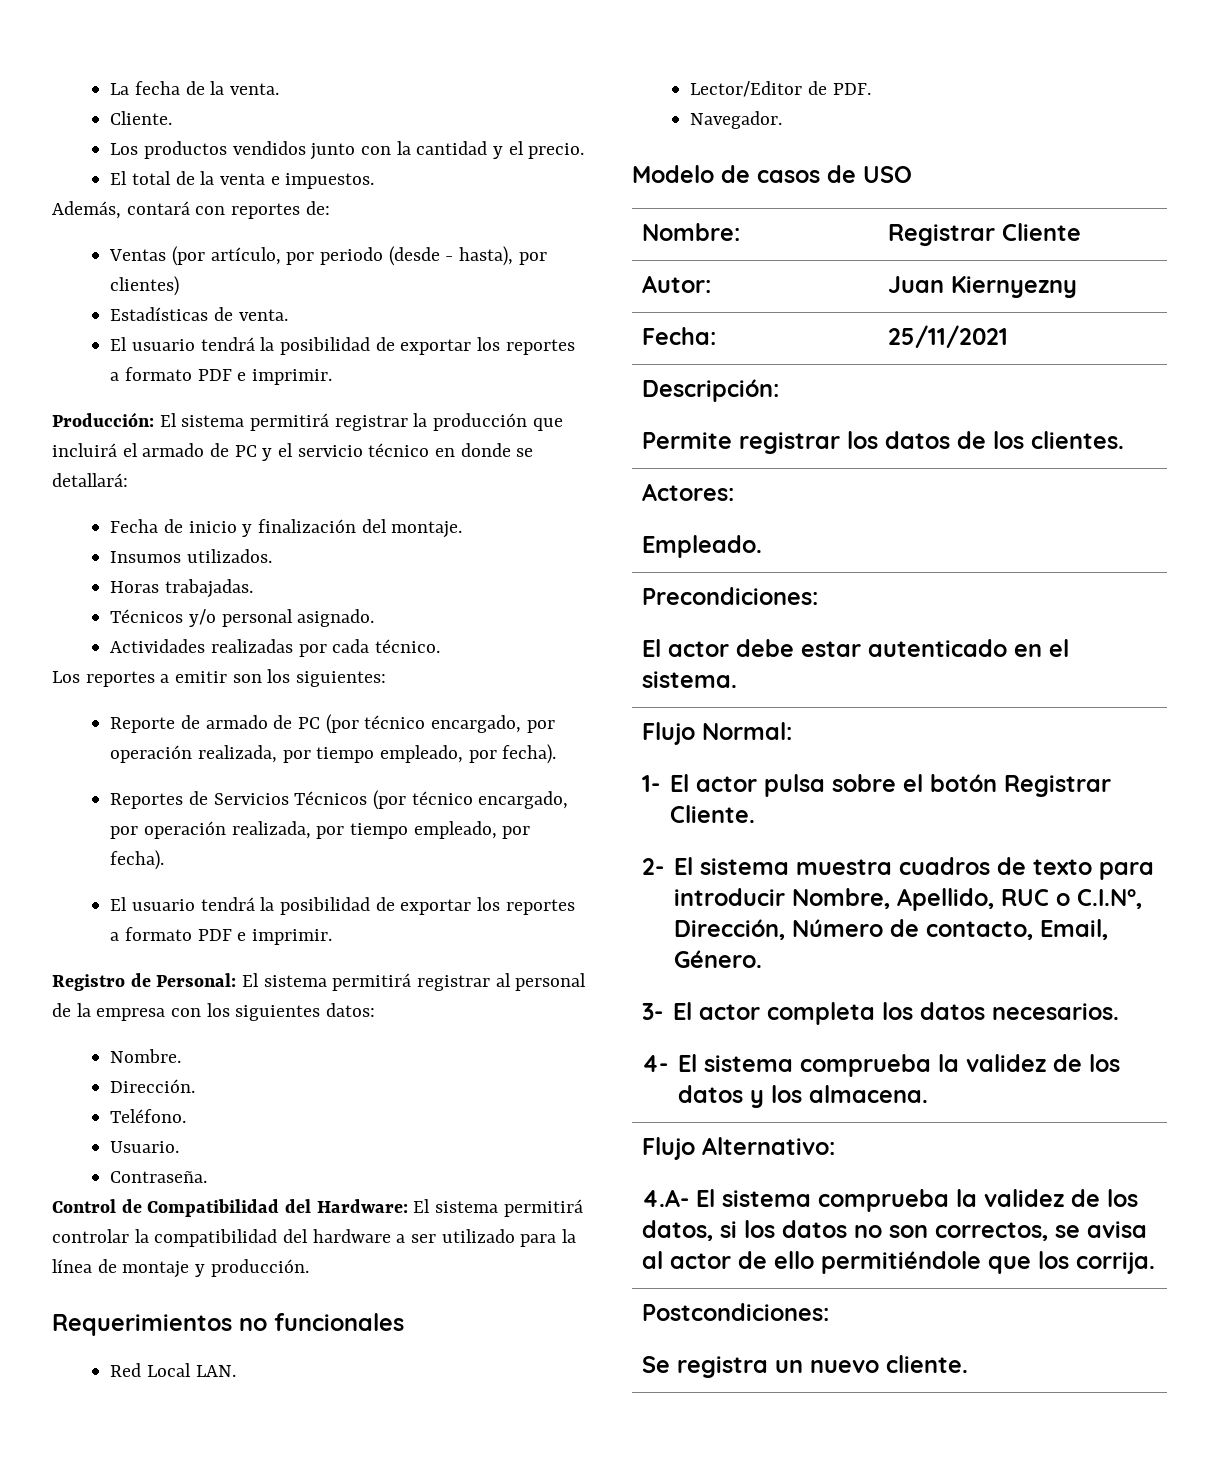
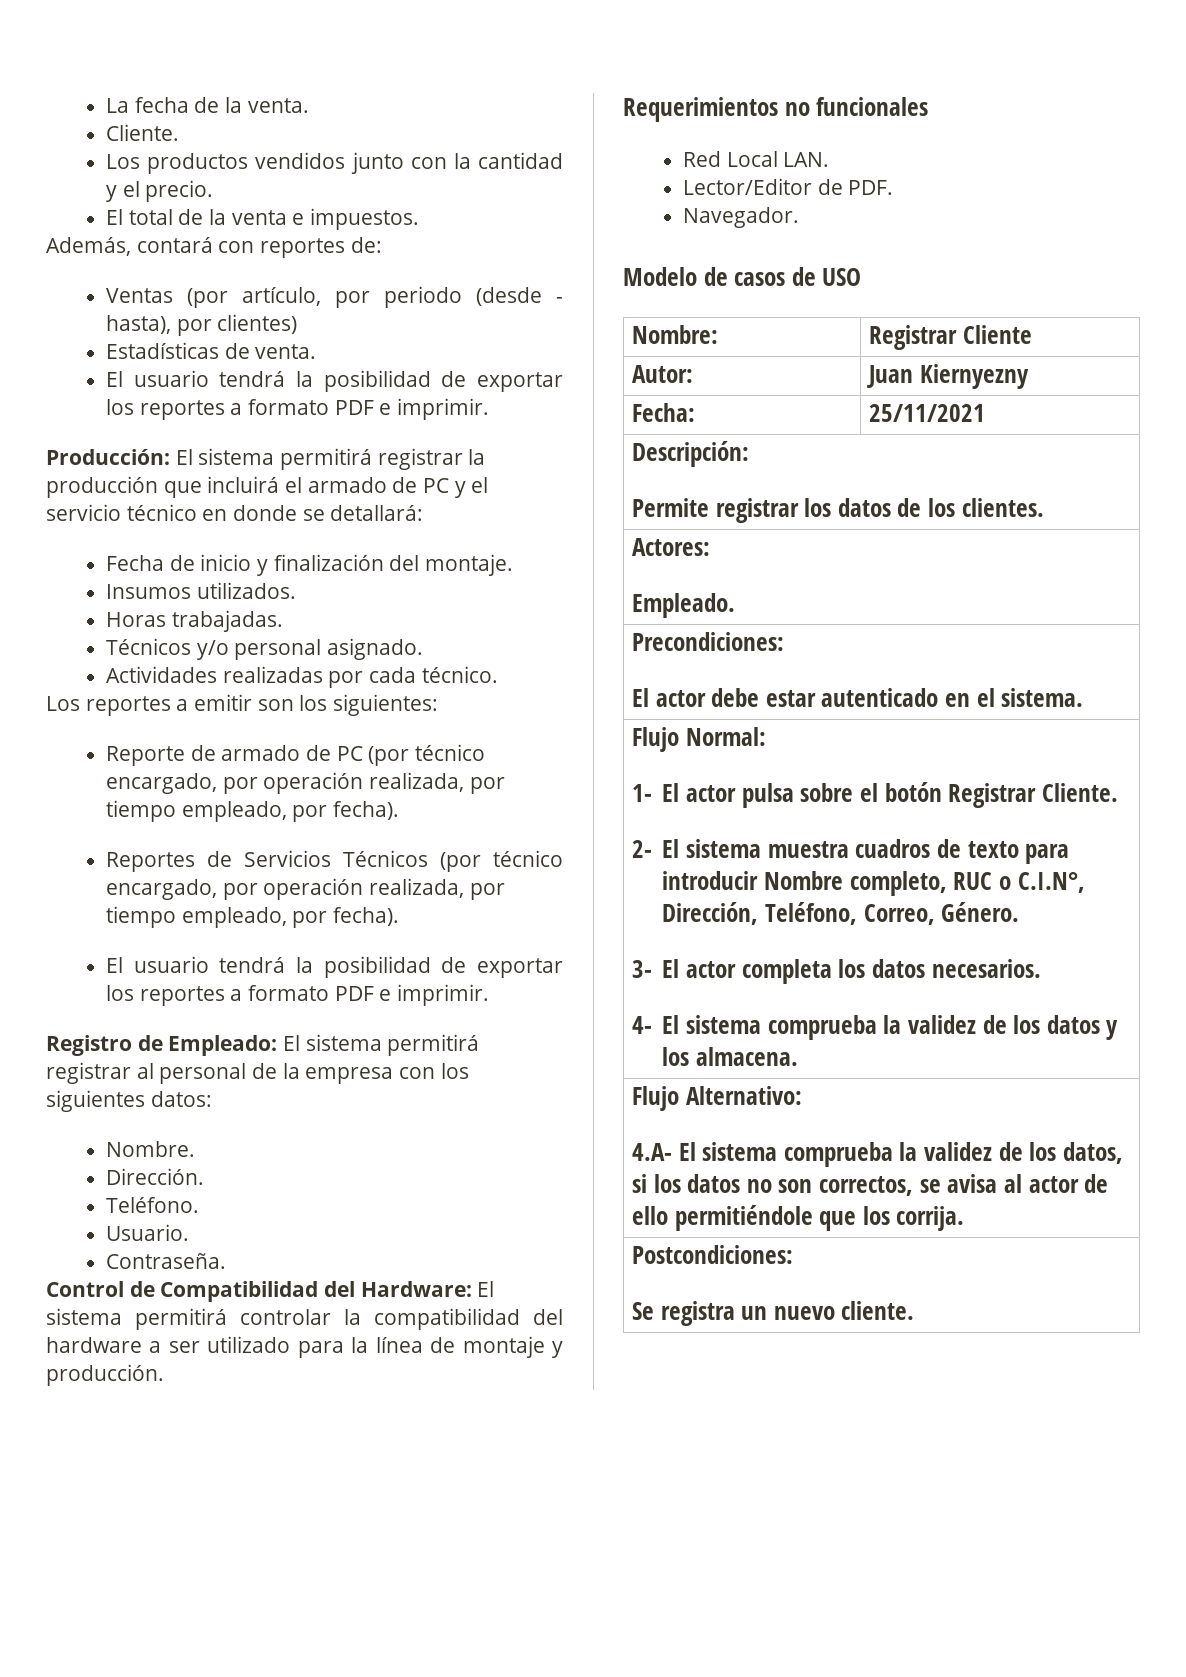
- Registro de Personal: El sistema permitirá registrar al personal de la empresa con los siguientes datos:
+ Registro de Empleado: El sistema permitirá registrar al personal de la empresa con los siguientes datos:
- 2- El sistema muestra cuadros de texto para introducir Nombre, Apellido, RUC o C.I.N°, Dirección, Número de contacto, Email, Género.
+ 2- El sistema muestra cuadros de texto para introducir Nombre completo, RUC o C.I.N°, Dirección, Teléfono, Correo, Género.

